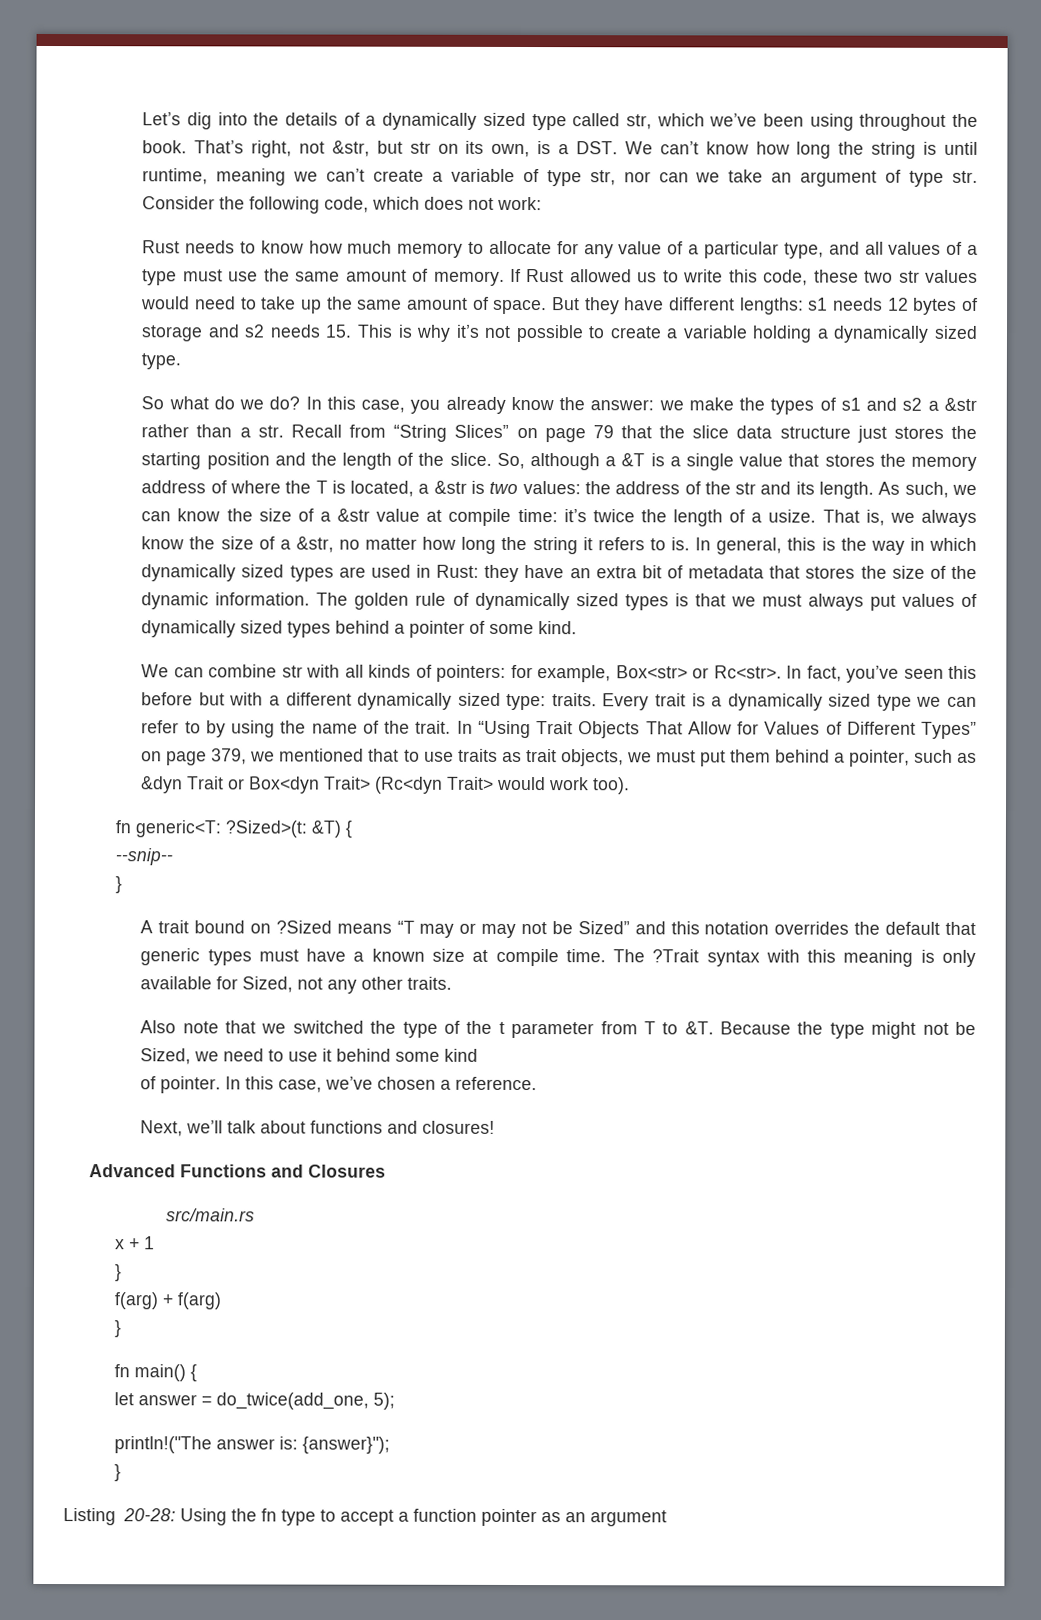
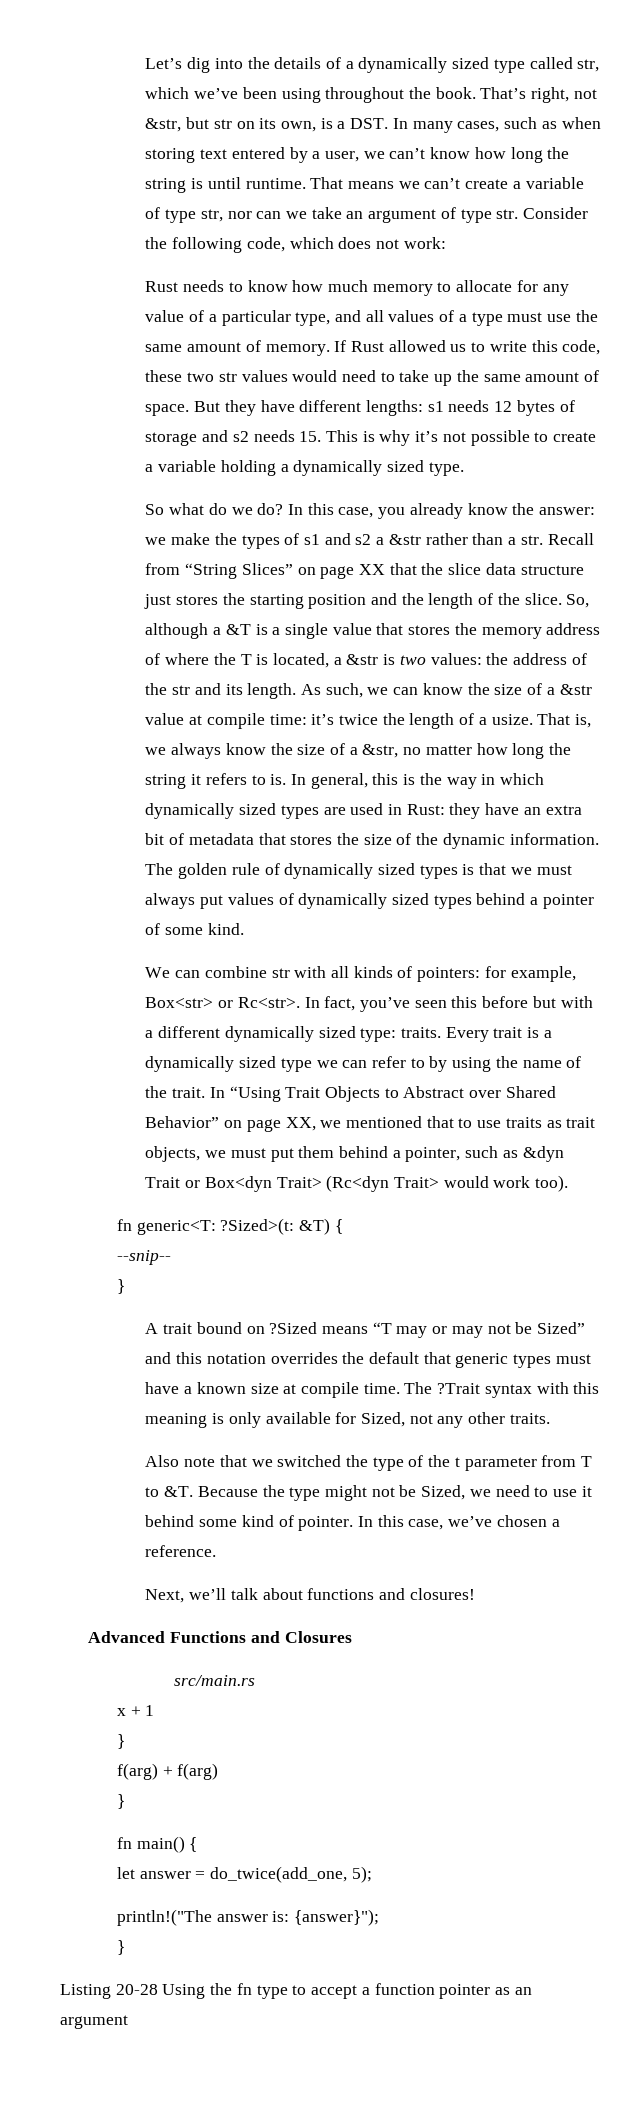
- That’s right, not &str, but str on its own, is a DST. We can’t know how long the string is until runtime, meaning we can’t create a variable of type str, nor can we take an argument of type str. Consider the following code, which does not work:
+ That’s right, not &str, but str on its own, is a DST. In many cases, such as when storing text entered by a user, we can’t know how long the string is until runtime. That means we can’t create a variable of type str, nor can we take an argument of type str. Consider the following code, which does not work:
- In this case, you already know the answer: we make the types of s1 and s2 a &str rather than a str. Recall from “String Slices” on page 79 that the slice data structure just stores the starting position and the length of the slice.
+ In this case, you already know the answer: we make the types of s1 and s2 a &str rather than a str. Recall from “String Slices” on page XX that the slice data structure just stores the starting position and the length of the slice.
- In “Using Trait Objects That Allow for Values of Different Types” on page 379, we mentioned that to use traits as trait objects, we must put them behind a pointer, such as &dyn Trait or Box<dyn Trait> (Rc<dyn Trait> would work too).
+ In “Using Trait Objects to Abstract over Shared Behavior” on page XX, we mentioned that to use traits as trait objects, we must put them behind a pointer, such as &dyn Trait or Box<dyn Trait> (Rc<dyn Trait> would work too).
- Because the type might not be Sized, we need to use it behind some kind
- of pointer.
+ Because the type might not be Sized, we need to use it behind some kind of pointer.
- Listing 20-28: Using the fn type to accept a function pointer as an argument
+ Listing 20-28 Using the fn type to accept a function pointer as an argument

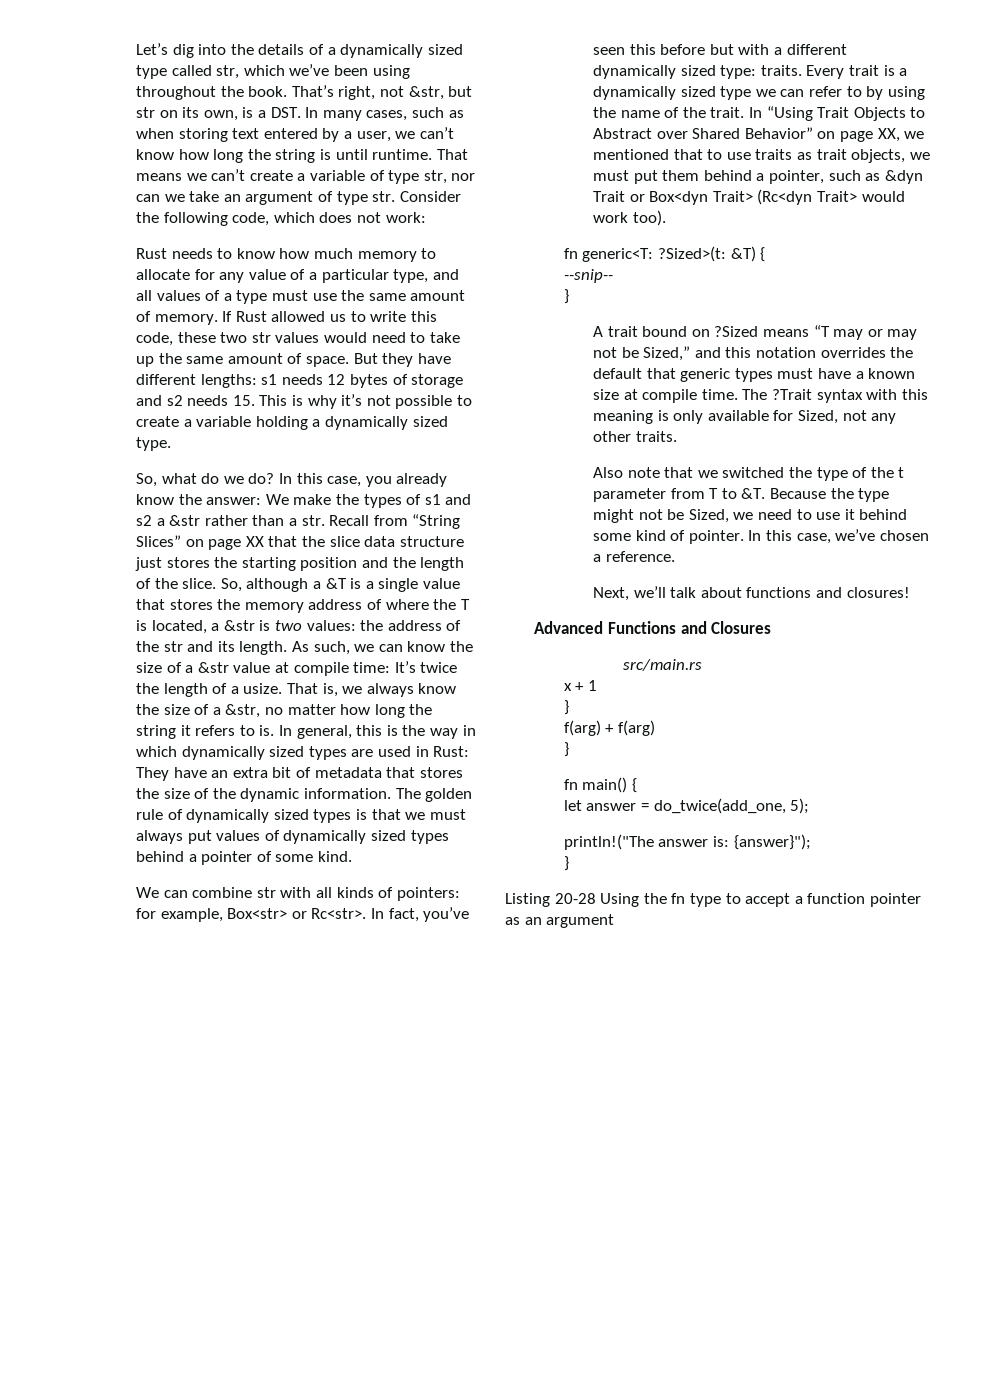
- So what do we do?
+ So, what do we do?
- In this case, you already know the answer: we make the types of s1 and s2 a &str rather than a str. Recall from “String Slices” on page XX that the slice data structure just stores the starting position and the length of the slice.
+ In this case, you already know the answer: We make the types of s1 and s2 a &str rather than a str. Recall from “String Slices” on page XX that the slice data structure just stores the starting position and the length of the slice.
- As such, we can know the size of a &str value at compile time: it’s twice the length of a usize.
+ As such, we can know the size of a &str value at compile time: It’s twice the length of a usize.
- In general, this is the way in which dynamically sized types are used in Rust: they have an extra bit of metadata that stores the size of the dynamic information.
+ In general, this is the way in which dynamically sized types are used in Rust: They have an extra bit of metadata that stores the size of the dynamic information.
- A trait bound on ?Sized means “T may or may not be Sized” and this notation overrides the default that generic types must have a known size at compile time.
+ A trait bound on ?Sized means “T may or may not be Sized,” and this notation overrides the default that generic types must have a known size at compile time.

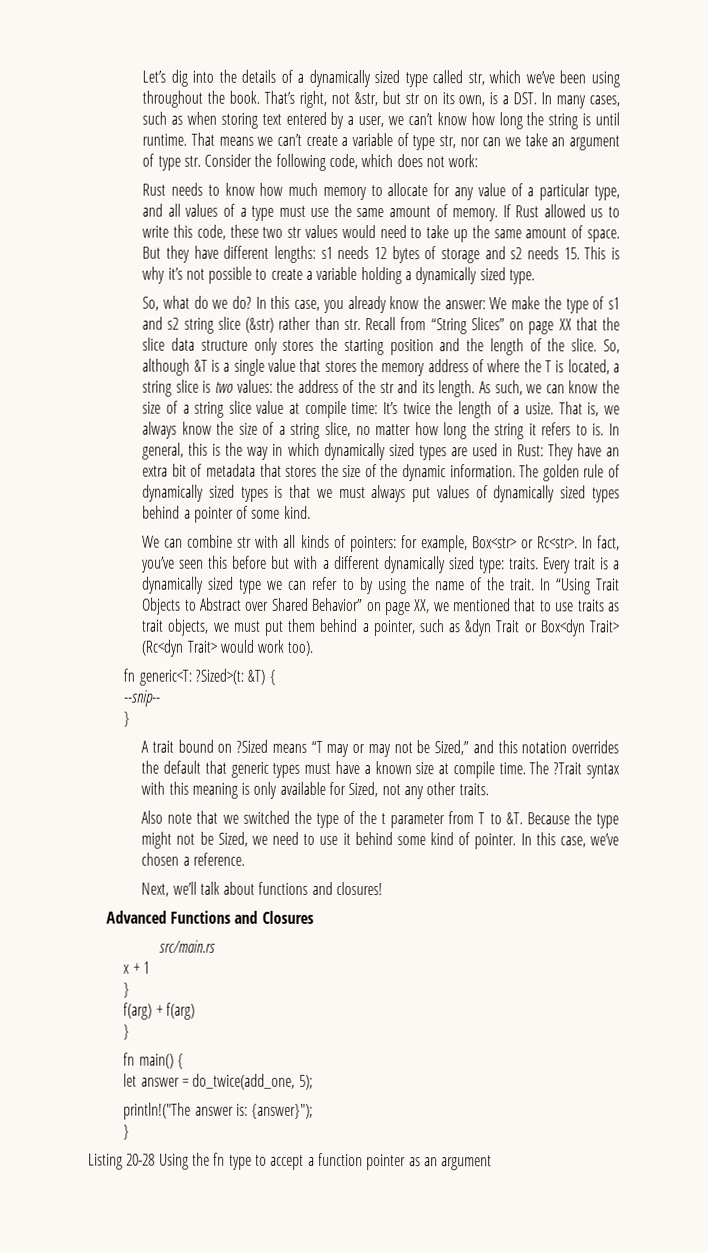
- In this case, you already know the answer: We make the types of s1 and s2 a &str rather than a str. Recall from “String Slices” on page XX that the slice data structure just stores the starting position and the length of the slice.
+ In this case, you already know the answer: We make the type of s1 and s2 string slice (&str) rather than str. Recall from “String Slices” on page XX that the slice data structure only stores the starting position and the length of the slice.
- So, although a &T is a single value that stores the memory address of where the T is located, a &str is two values: the address of the str and its length.
+ So, although &T is a single value that stores the memory address of where the T is located, a string slice is two values: the address of the str and its length.
- As such, we can know the size of a &str value at compile time: It’s twice the length of a usize.
+ As such, we can know the size of a string slice value at compile time: It’s twice the length of a usize.
- That is, we always know the size of a &str, no matter how long the string it refers to is.
+ That is, we always know the size of a string slice, no matter how long the string it refers to is.

